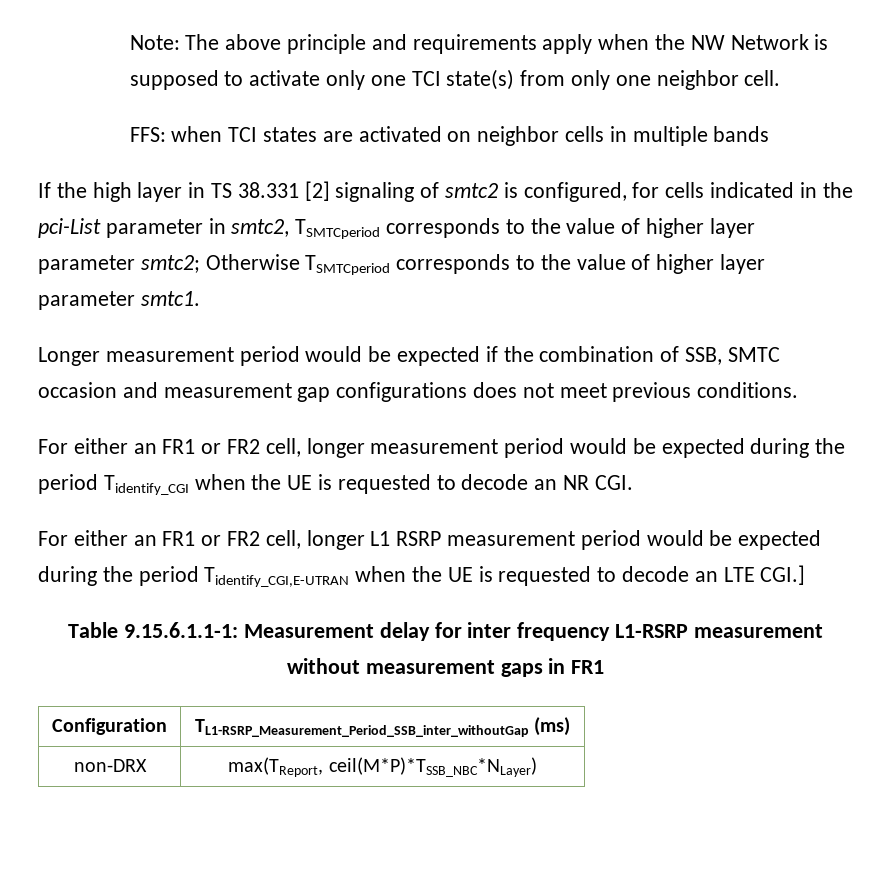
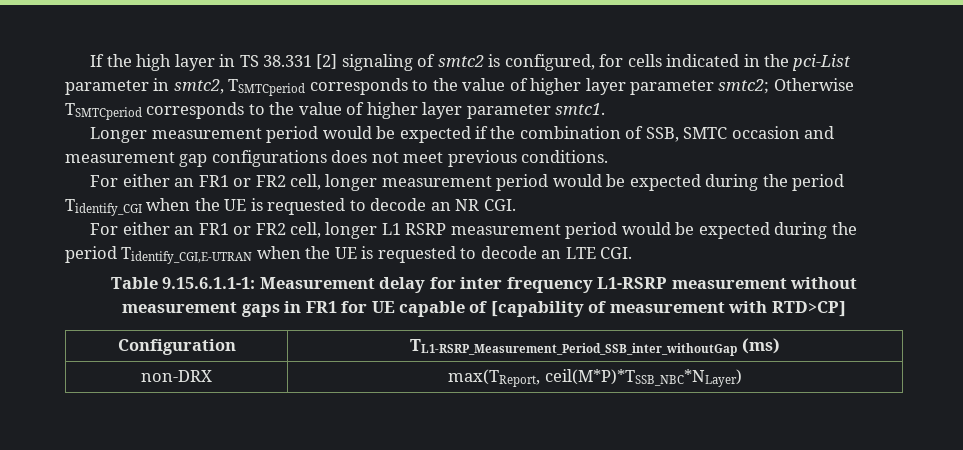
- Note: The above principle and requirements apply when the NW Network is supposed to activate only one TCI state(s) from only one neighbor cell.
- FFS: when TCI states are activated on neighbor cells in multiple bands
- For either an FR1 or FR2 cell, longer L1 RSRP measurement period would be expected during the period Tidentify_CGI,E-UTRAN when the UE is requested to decode an LTE CGI.]
+ For either an FR1 or FR2 cell, longer L1 RSRP measurement period would be expected during the period Tidentify_CGI,E-UTRAN when the UE is requested to decode an LTE CGI.
- Table 9.15.6.1.1-1: Measurement delay for inter frequency L1-RSRP measurement without measurement gaps in FR1
+ Table 9.15.6.1.1-1: Measurement delay for inter frequency L1-RSRP measurement without measurement gaps in FR1 for UE capable of [capability of measurement with RTD>CP]

